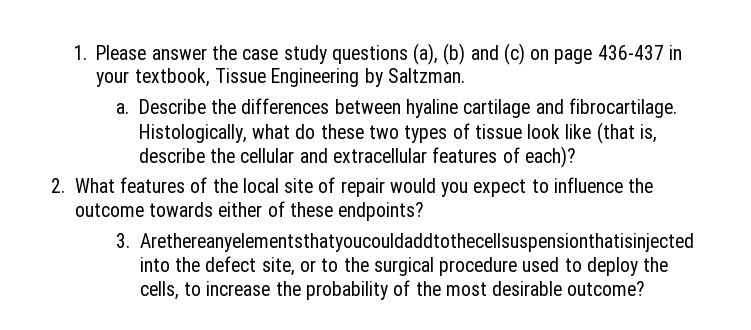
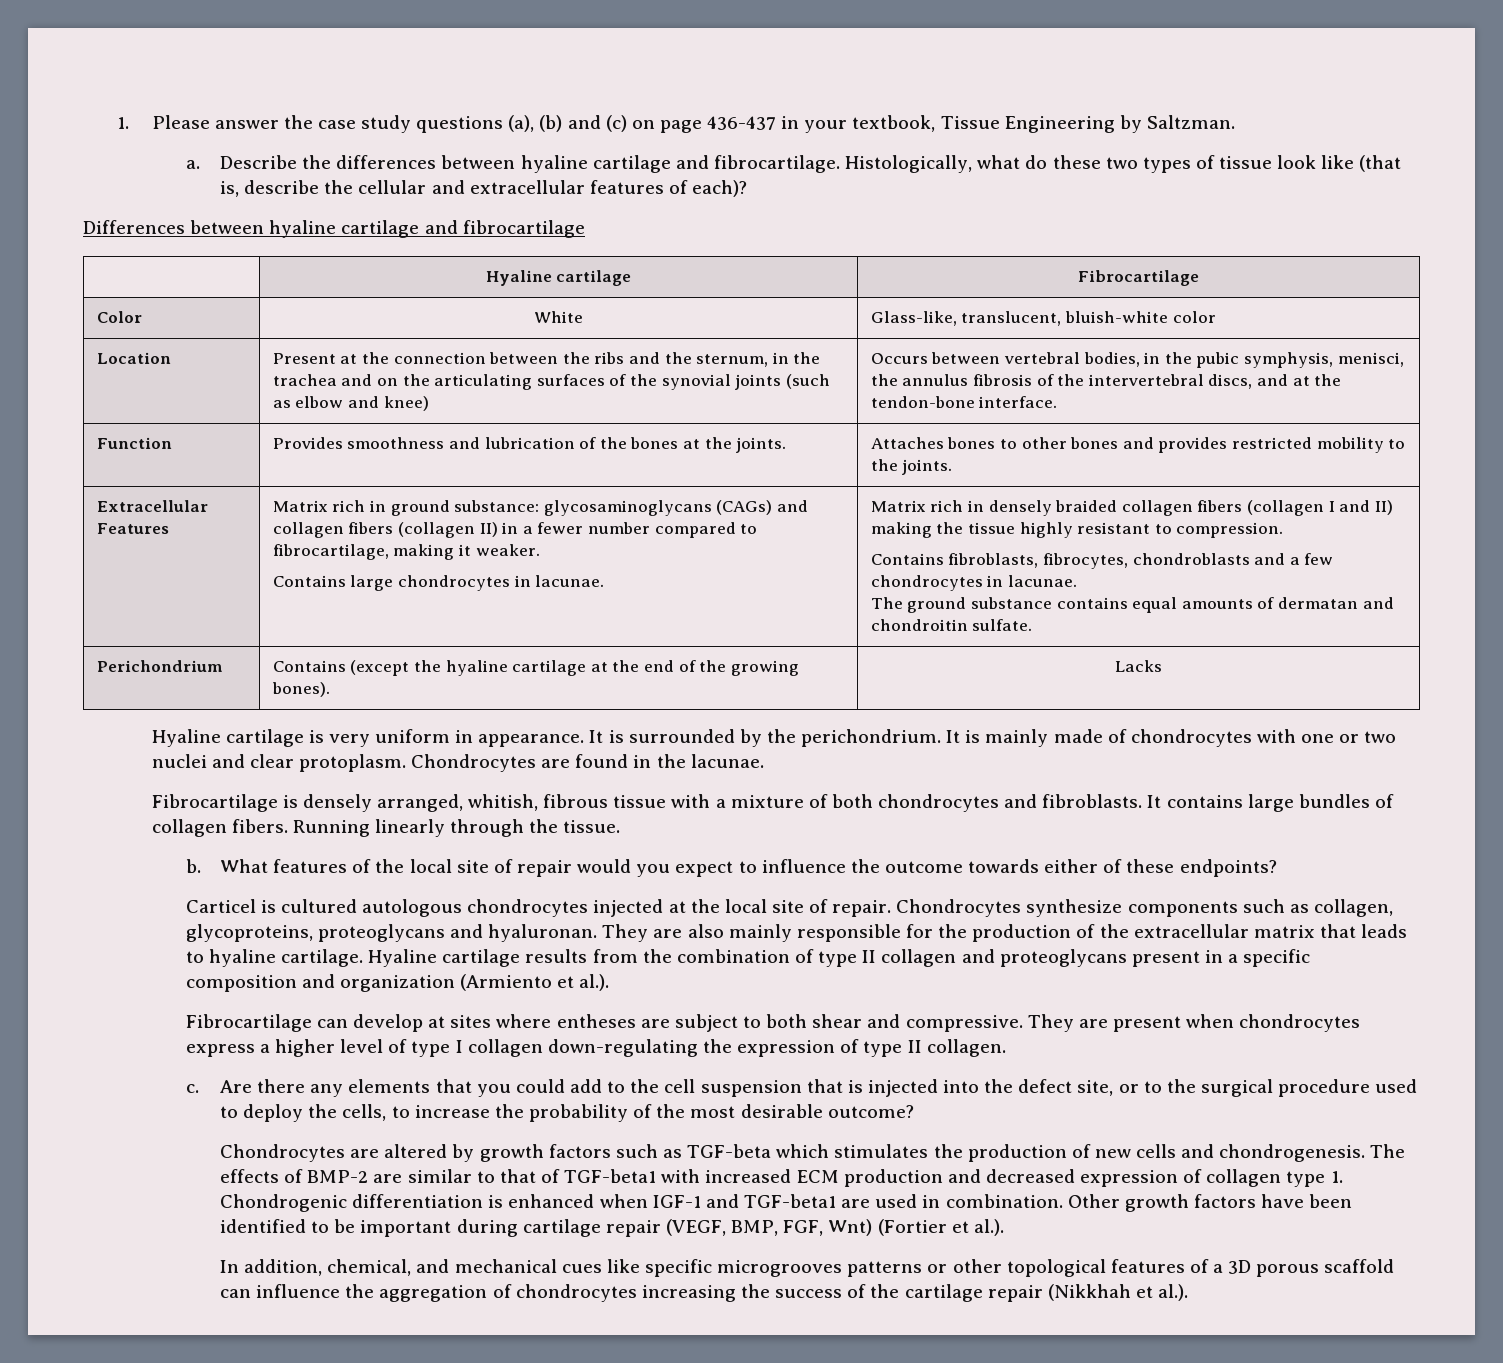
- 2. What features of the local site of repair would you expect to influence the outcome towards either of these endpoints?
+ Differences between hyaline cartilage and fibrocartilage
+ | Hyaline cartilage | Fibrocartilage
+ Color | White | Glass-like, translucent, bluish-white color
+ Location | Present at the connection between the ribs and the sternum, in the trachea and on the articulating surfaces of the synovial joints (such as elbow and knee) | Occurs between vertebral bodies, in the pubic symphysis, menisci, the annulus fibrosis of the intervertebral discs, and at the tendon-bone interface.
+ Function | Provides smoothness and lubrication of the bones at the joints. | Attaches bones to other bones and provides restricted mobility to the joints.
+ Extracellular Features | Matrix rich in ground substance: glycosaminoglycans (CAGs) and collagen fibers (collagen II) in a fewer number compared to fibrocartilage, making it weaker.
+ Contains large chondrocytes in lacunae. | Matrix rich in densely braided collagen fibers (collagen I and II) making the tissue highly resistant to compression.
+ Contains fibroblasts, fibrocytes, chondroblasts and a few chondrocytes in lacunae.
+ The ground substance contains equal amounts of dermatan and chondroitin sulfate.
+ Perichondrium | Contains (except the hyaline cartilage at the end of the growing bones). | Lacks
+ Hyaline cartilage is very uniform in appearance. It is surrounded by the perichondrium. It is mainly made of chondrocytes with one or two nuclei and clear protoplasm. Chondrocytes are found in the lacunae.
+ Fibrocartilage is densely arranged, whitish, fibrous tissue with a mixture of both chondrocytes and fibroblasts. It contains large bundles of collagen fibers. Running linearly through the tissue.
+ b. What features of the local site of repair would you expect to influence the outcome towards either of these endpoints?
- 3. Arethereanyelementsthatyoucouldaddtothecellsuspensionthatisinjected into the defect site, or to the surgical procedure used to deploy the cells, to increase the probability of the most desirable outcome?
+ Carticel is cultured autologous chondrocytes injected at the local site of repair. Chondrocytes synthesize components such as collagen, glycoproteins, proteoglycans and hyaluronan. They are also mainly responsible for the production of the extracellular matrix that leads to hyaline cartilage. Hyaline cartilage results from the combination of type II collagen and proteoglycans present in a specific composition and organization (Armiento et al.).
+ Fibrocartilage can develop at sites where entheses are subject to both shear and compressive. They are present when chondrocytes express a higher level of type I collagen down-regulating the expression of type II collagen.
+ c. Are there any elements that you could add to the cell suspension that is injected into the defect site, or to the surgical procedure used to deploy the cells, to increase the probability of the most desirable outcome?
+ Chondrocytes are altered by growth factors such as TGF-beta which stimulates the production of new cells and chondrogenesis. The effects of BMP-2 are similar to that of TGF-beta1 with increased ECM production and decreased expression of collagen type 1. Chondrogenic differentiation is enhanced when IGF-1 and TGF-beta1 are used in combination. Other growth factors have been identified to be important during cartilage repair (VEGF, BMP, FGF, Wnt) (Fortier et al.).
+ In addition, chemical, and mechanical cues like specific microgrooves patterns or other topological features of a 3D porous scaffold can influence the aggregation of chondrocytes increasing the success of the cartilage repair (Nikkhah et al.).

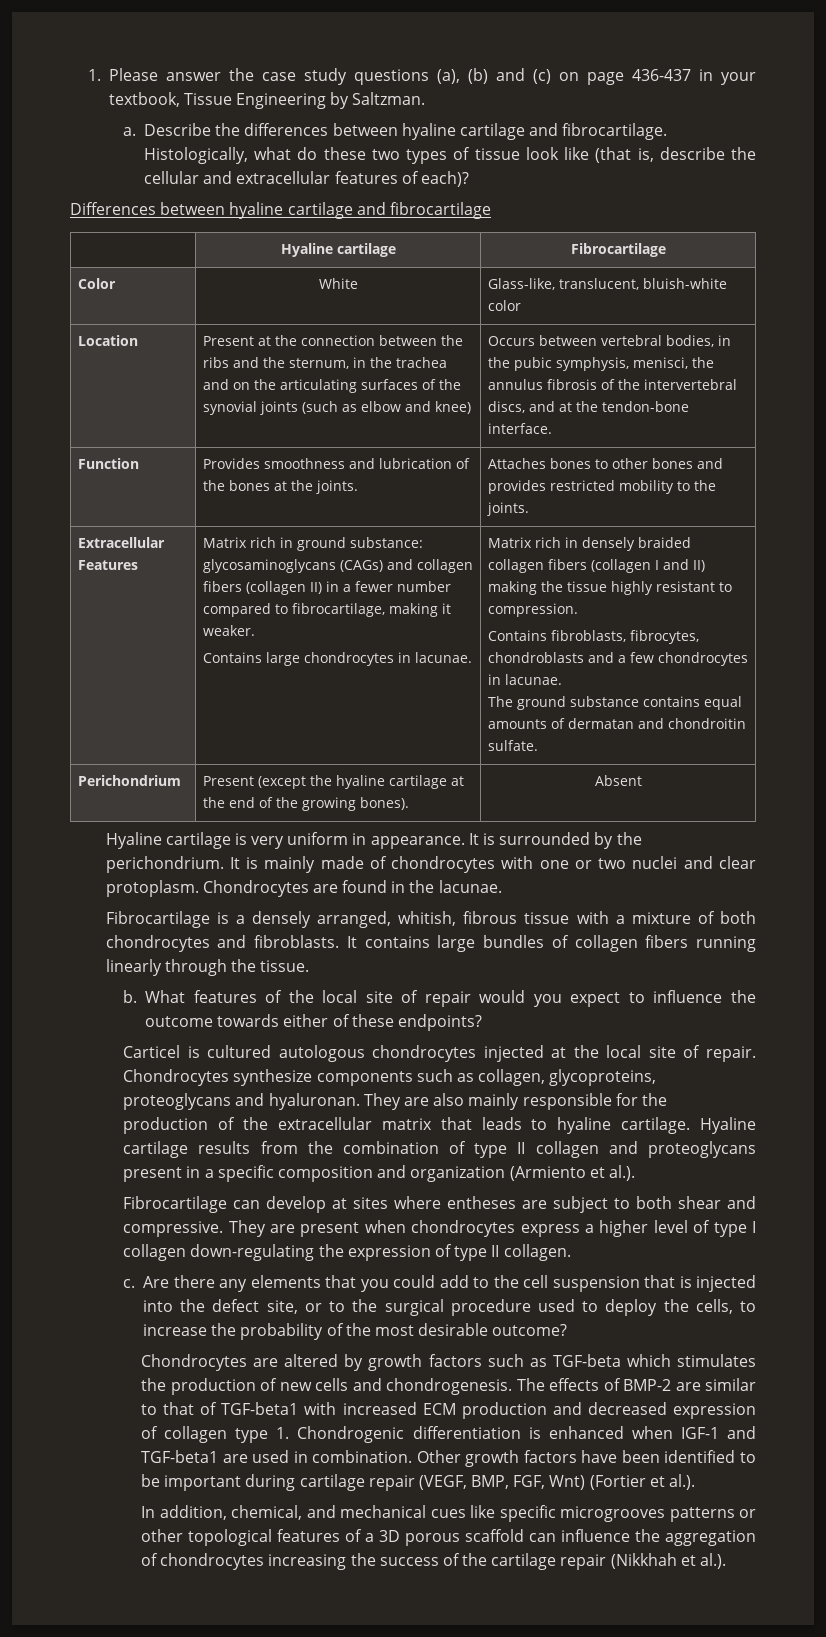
- Perichondrium | Contains (except the hyaline cartilage at the end of the growing bones). | Lacks
+ Perichondrium | Present (except the hyaline cartilage at the end of the growing bones). | Absent
- Fibrocartilage is densely arranged, whitish, fibrous tissue with a mixture of both chondrocytes and fibroblasts.
+ Fibrocartilage is a densely arranged, whitish, fibrous tissue with a mixture of both chondrocytes and fibroblasts.
- It contains large bundles of collagen fibers. Running linearly through the tissue.
+ It contains large bundles of collagen fibers running linearly through the tissue.

